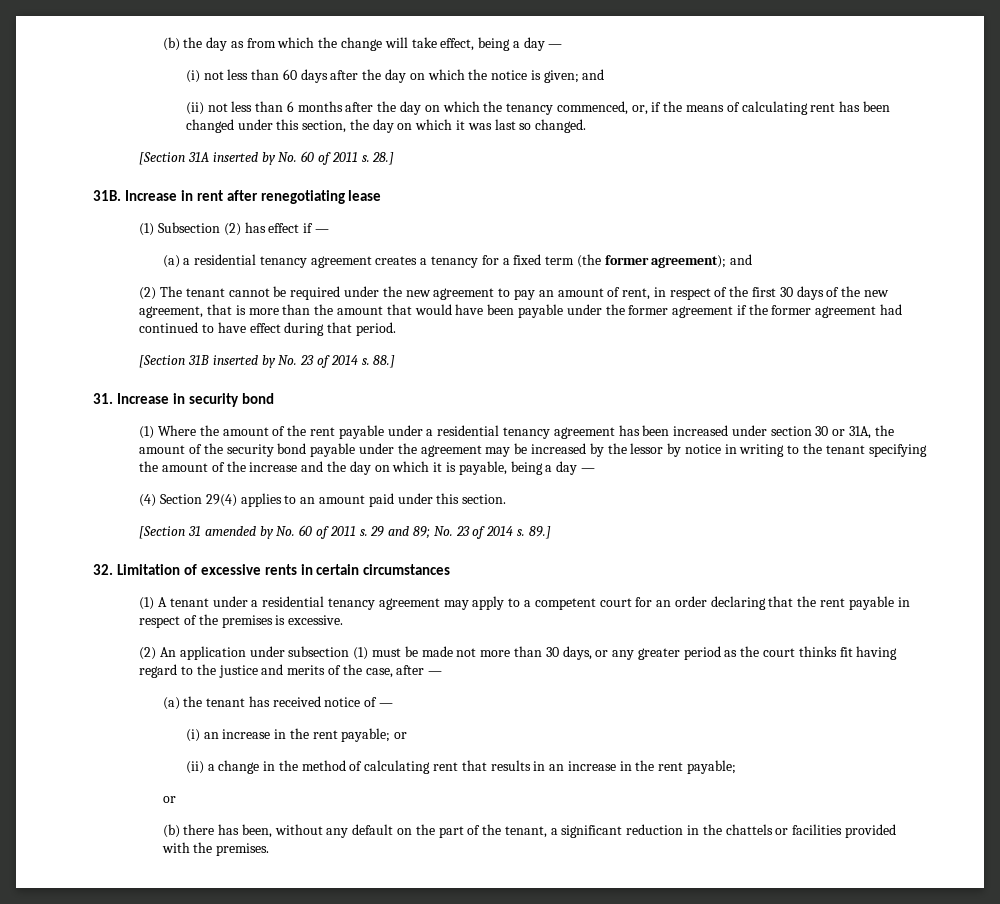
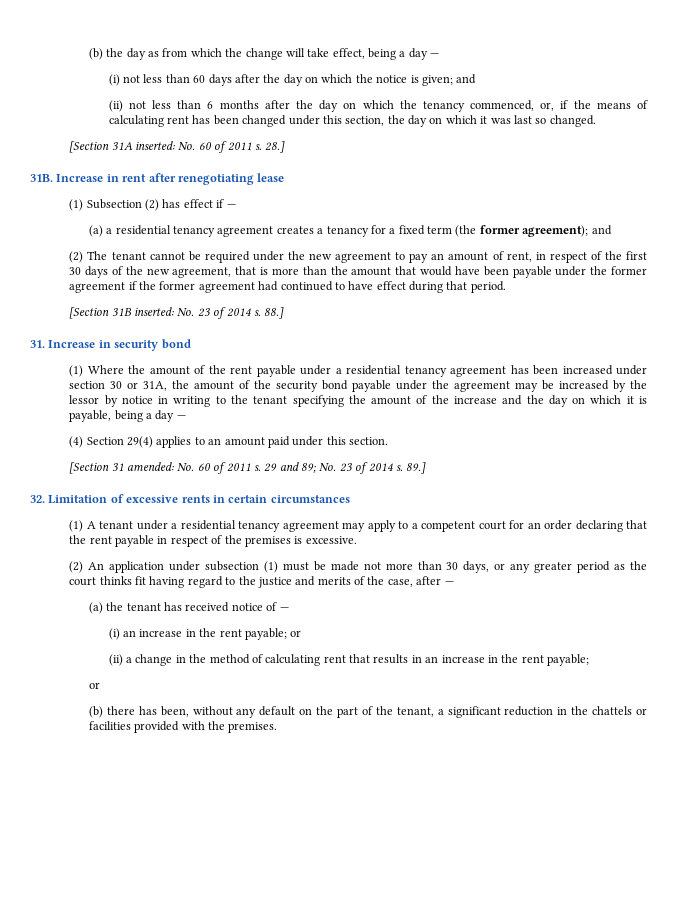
- [Section 31A inserted by No. 60 of 2011 s.
+ [Section 31A inserted: No. 60 of 2011 s.
- [Section 31B inserted by No. 23 of 2014 s.
+ [Section 31B inserted: No. 23 of 2014 s.
- [Section 31 amended by No. 60 of 2011 s.
+ [Section 31 amended: No. 60 of 2011 s.

